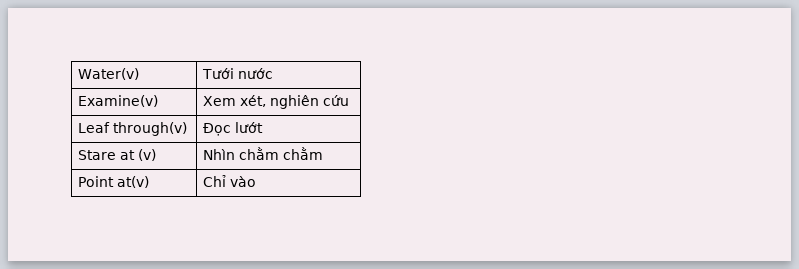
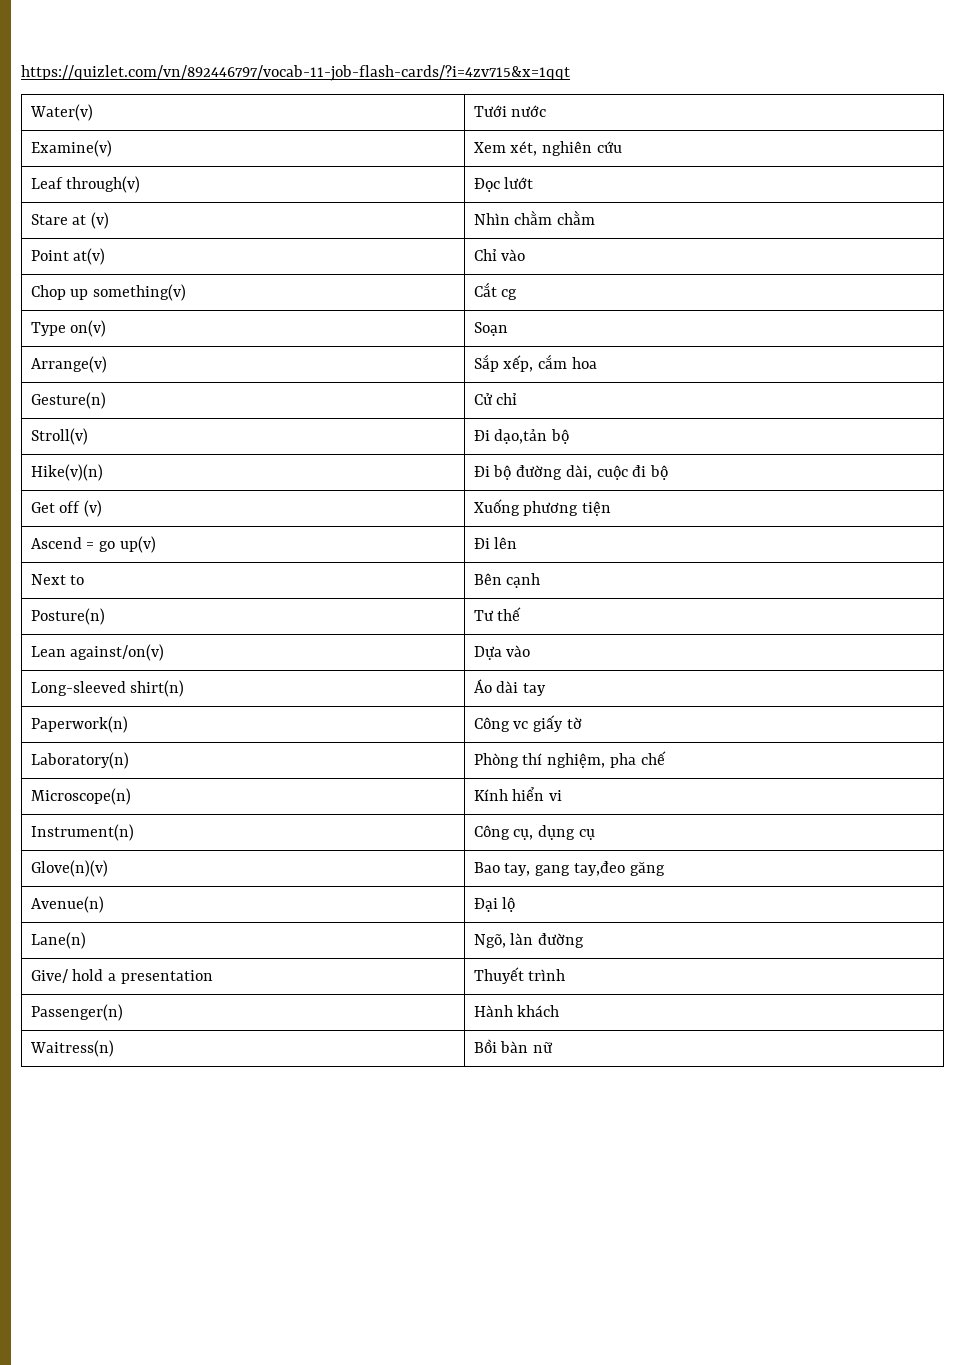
+ https://quizlet.com/vn/892446797/vocab-11-job-flash-cards/?i=4zv715&x=1qqt
+ Chop up something(v) | Cắt cg
+ Type on(v) | Soạn
+ Arrange(v) | Sắp xếp, cắm hoa
+ Gesture(n) | Cử chỉ
+ Stroll(v) | Đi dạo,tản bộ
+ Hike(v)(n) | Đi bộ đường dài, cuộc đi bộ
+ Get off (v) | Xuống phương tiện
+ Ascend = go up(v) | Đi lên
+ Next to | Bên cạnh
+ Posture(n) | Tư thế
+ Lean against/on(v) | Dựa vào
+ Long-sleeved shirt(n) | Áo dài tay
+ Paperwork(n) | Công vc giấy tờ
+ Laboratory(n) | Phòng thí nghiệm, pha chế
+ Microscope(n) | Kính hiển vi
+ Instrument(n) | Công cụ, dụng cụ
+ Glove(n)(v) | Bao tay, gang tay,đeo găng
+ Avenue(n) | Đại lộ
+ Lane(n) | Ngõ, làn đường
+ Give/ hold a presentation | Thuyết trình
+ Passenger(n) | Hành khách
+ Waitress(n) | Bồi bàn nữ

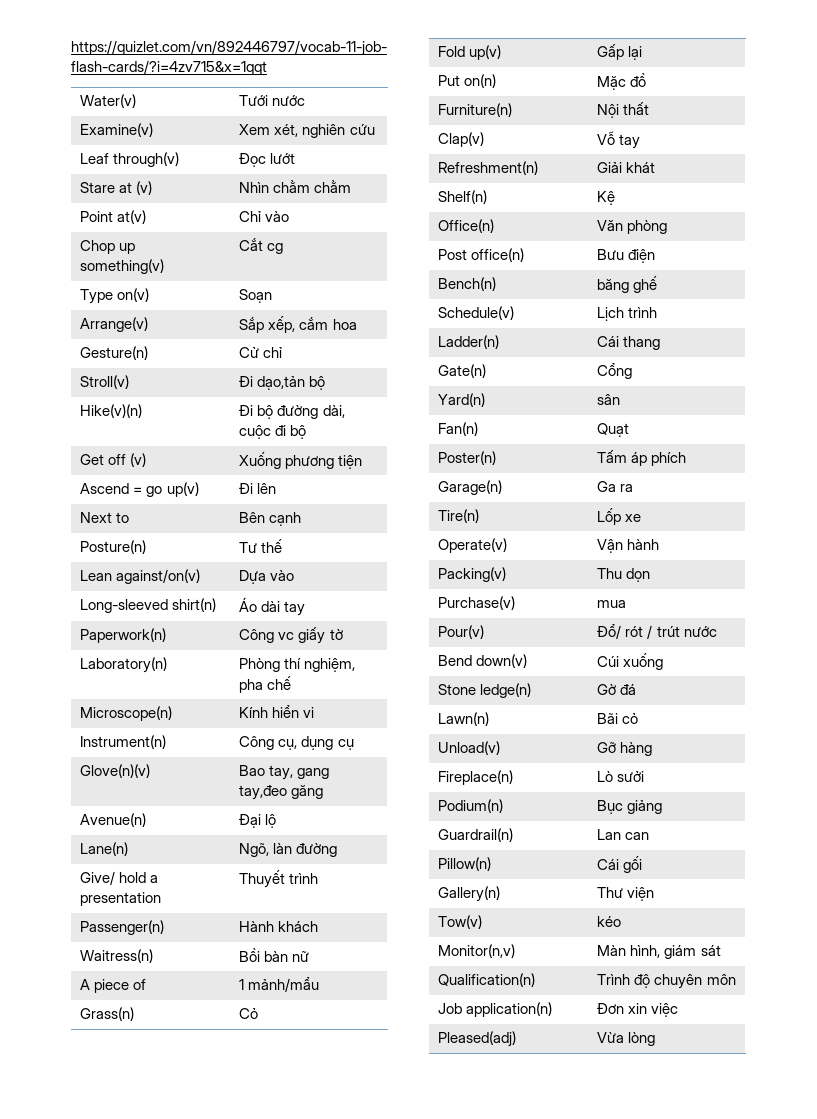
+ A piece of | 1 mảnh/mẩu
+ Grass(n) | Cỏ
+ Fold up(v) | Gấp lại
+ Put on(n) | Mặc đồ
+ Furniture(n) | Nội thất
+ Clap(v) | Vỗ tay
+ Refreshment(n) | Giải khát
+ Shelf(n) | Kệ
+ Office(n) | Văn phòng
+ Post office(n) | Bưu điện
+ Bench(n) | băng ghế
+ Schedule(v) | Lịch trình
+ Ladder(n) | Cái thang
+ Gate(n) | Cổng
+ Yard(n) | sân
+ Fan(n) | Quạt
+ Poster(n) | Tấm áp phích
+ Garage(n) | Ga ra
+ Tire(n) | Lốp xe
+ Operate(v) | Vận hành
+ Packing(v) | Thu dọn
+ Purchase(v) | mua
+ Pour(v) | Đổ/ rót / trút nước
+ Bend down(v) | Cúi xuống
+ Stone ledge(n) | Gờ đá
+ Lawn(n) | Bãi cỏ
+ Unload(v) | Gỡ hàng
+ Fireplace(n) | Lò sưởi
+ Podium(n) | Bục giảng
+ Guardrail(n) | Lan can
+ Pillow(n) | Cái gối
+ Gallery(n) | Thư viện
+ Tow(v) | kéo
+ Monitor(n,v) | Màn hình, giám sát
+ Qualification(n) | Trình độ chuyên môn
+ Job application(n) | Đơn xin việc
+ Pleased(adj) | Vừa lòng

